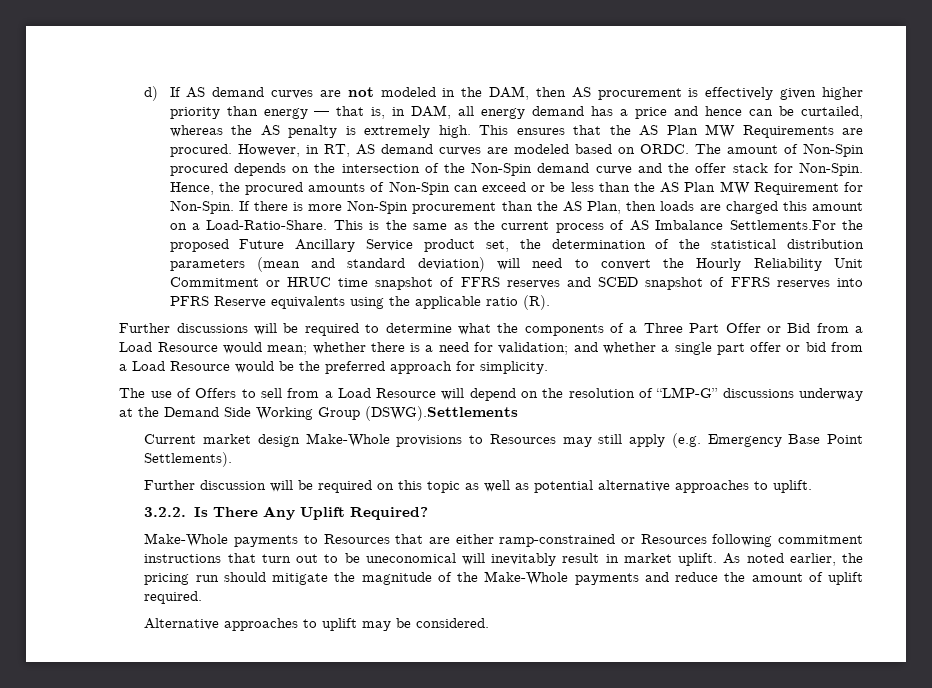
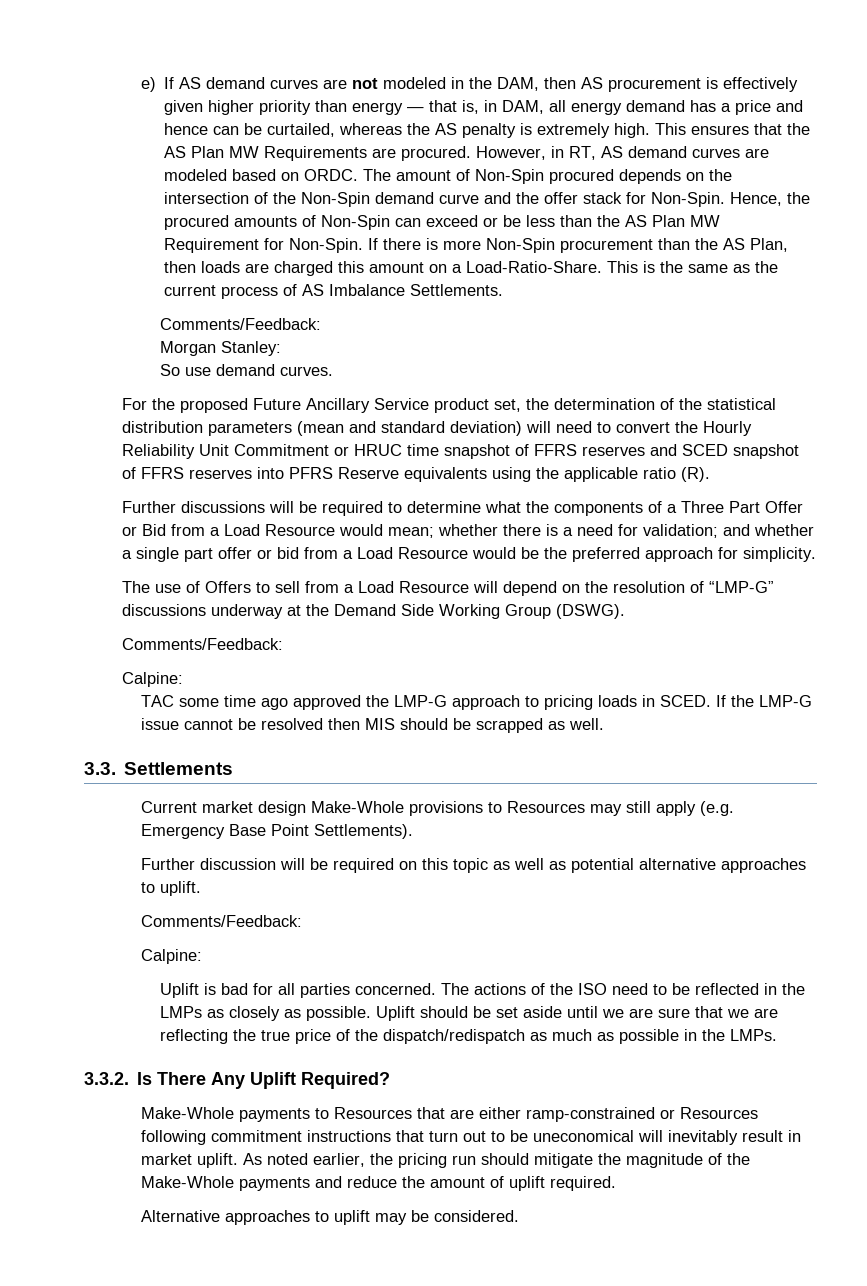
- d) If AS demand curves are not modeled in the DAM, then AS procurement is effectively given higher priority than energy — that is, in DAM, all energy demand has a price and hence can be curtailed, whereas the AS penalty is extremely high.
+ e) If AS demand curves are not modeled in the DAM, then AS procurement is effectively given higher priority than energy — that is, in DAM, all energy demand has a price and hence can be curtailed, whereas the AS penalty is extremely high.
- This is the same as the current process of AS Imbalance Settlements.For the proposed Future Ancillary Service product set, the determination of the statistical distribution parameters (mean and standard deviation) will need to convert the Hourly Reliability Unit Commitment or HRUC time snapshot of FFRS reserves and SCED snapshot of FFRS reserves into PFRS Reserve equivalents using the applicable ratio (R).
+ This is the same as the current process of AS Imbalance Settlements.
+ Comments/Feedback:
+ Morgan Stanley:
+ So use demand curves.
+ For the proposed Future Ancillary Service product set, the determination of the statistical distribution parameters (mean and standard deviation) will need to convert the Hourly Reliability Unit Commitment or HRUC time snapshot of FFRS reserves and SCED snapshot of FFRS reserves into PFRS Reserve equivalents using the applicable ratio (R).
- The use of Offers to sell from a Load Resource will depend on the resolution of “LMP-G” discussions underway at the Demand Side Working Group (DSWG).Settlements
+ The use of Offers to sell from a Load Resource will depend on the resolution of “LMP-G” discussions underway at the Demand Side Working Group (DSWG).
+ Comments/Feedback:
+ Calpine:
+ TAC some time ago approved the LMP-G approach to pricing loads in SCED. If the LMP-G issue cannot be resolved then MIS should be scrapped as well.
+ 3.3. Settlements
  Further discussion will be required on this topic as well as potential alternative approaches to uplift.
- 3.2.2. Is There Any Uplift Required?
+ Comments/Feedback:
+ Calpine:
+ Uplift is bad for all parties concerned. The actions of the ISO need to be reflected in the LMPs as closely as possible. Uplift should be set aside until we are sure that we are reflecting the true price of the dispatch/redispatch as much as possible in the LMPs.
+ 3.3.2. Is There Any Uplift Required?

